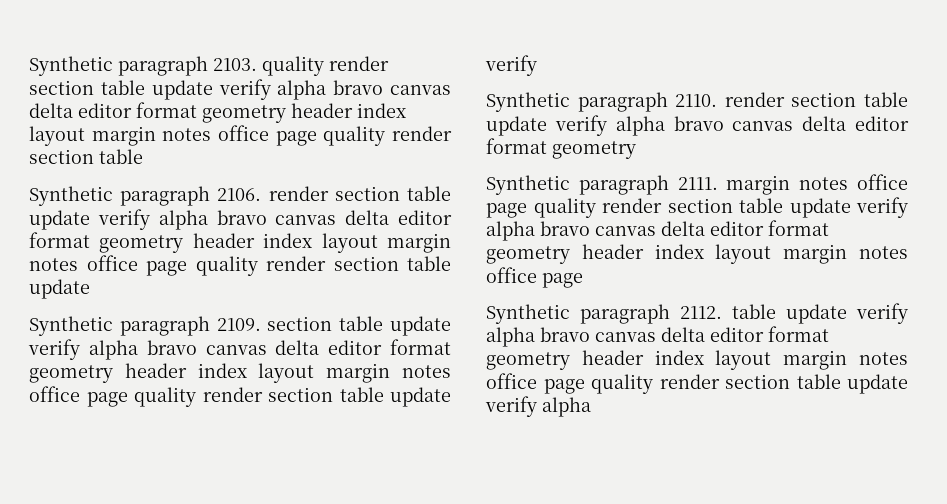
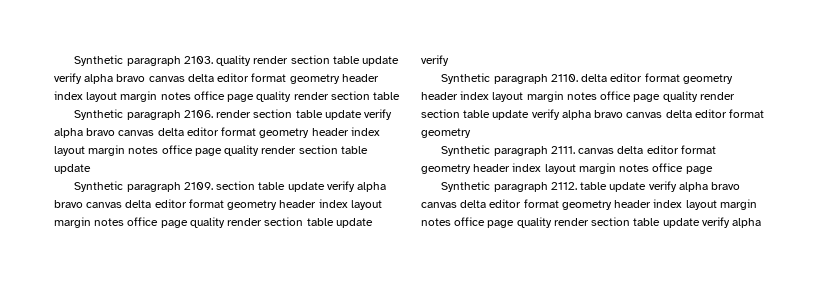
- Synthetic paragraph 2110. render section table update verify alpha bravo canvas delta editor format geometry
+ Synthetic paragraph 2110. delta editor format geometry header index layout margin notes office page quality render section table update verify alpha bravo canvas delta editor format geometry
- Synthetic paragraph 2111. margin notes office page quality render section table update verify alpha bravo canvas delta editor format geometry header index layout margin notes office page
+ Synthetic paragraph 2111. canvas delta editor format geometry header index layout margin notes office page

